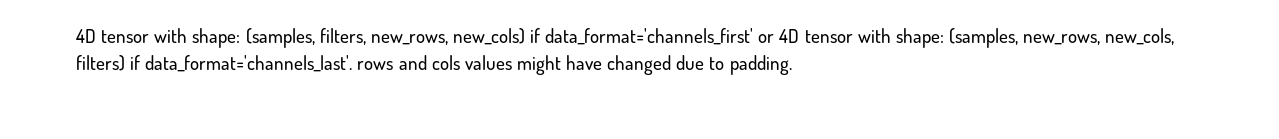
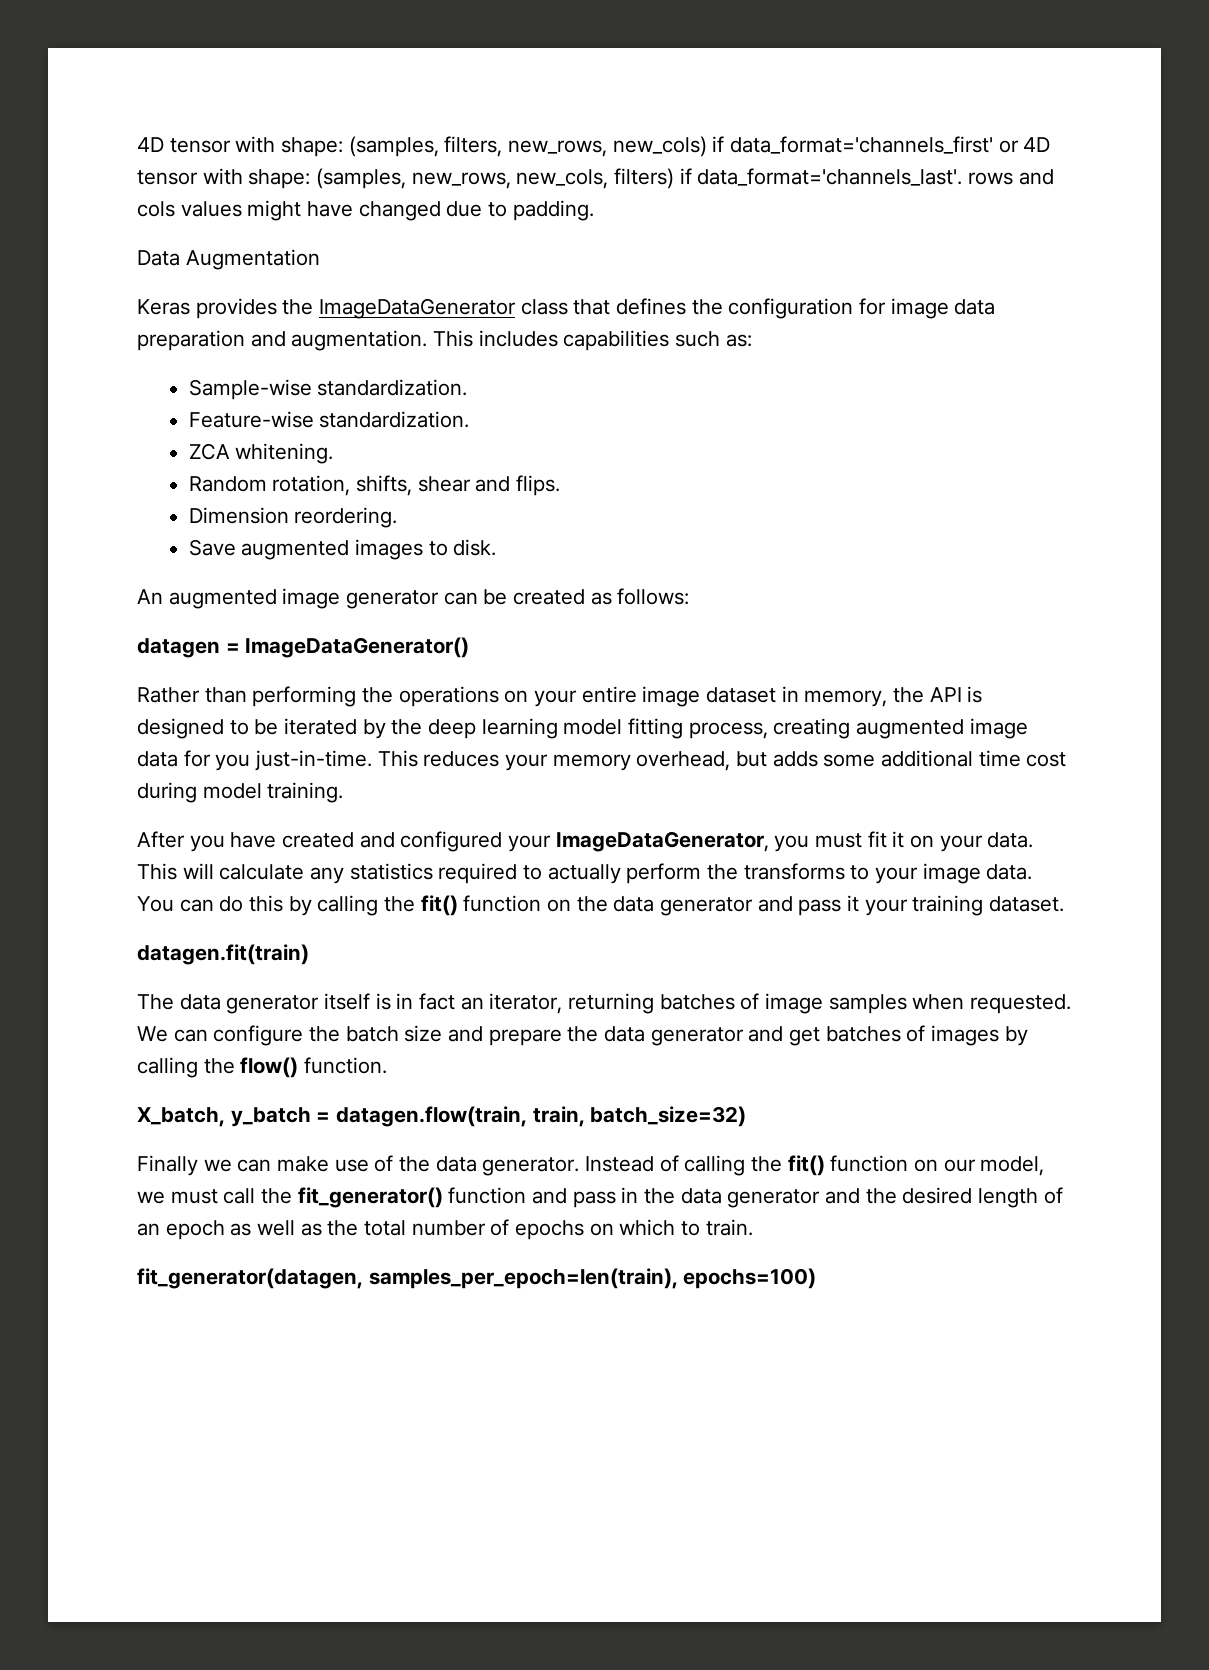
+ Data Augmentation
+ Keras provides the ImageDataGenerator class that defines the configuration for image data preparation and augmentation. This includes capabilities such as:
+ Sample-wise standardization.
+ Feature-wise standardization.
+ ZCA whitening.
+ Random rotation, shifts, shear and flips.
+ Dimension reordering.
+ Save augmented images to disk.
+ An augmented image generator can be created as follows:
+ datagen = ImageDataGenerator()
+ Rather than performing the operations on your entire image dataset in memory, the API is designed to be iterated by the deep learning model fitting process, creating augmented image data for you just-in-time. This reduces your memory overhead, but adds some additional time cost during model training.
+ After you have created and configured your ImageDataGenerator, you must fit it on your data. This will calculate any statistics required to actually perform the transforms to your image data. You can do this by calling the fit() function on the data generator and pass it your training dataset.
+ datagen.fit(train)
+ The data generator itself is in fact an iterator, returning batches of image samples when requested. We can configure the batch size and prepare the data generator and get batches of images by calling the flow() function.
+ X_batch, y_batch = datagen.flow(train, train, batch_size=32)
+ Finally we can make use of the data generator. Instead of calling the fit() function on our model, we must call the fit_generator() function and pass in the data generator and the desired length of an epoch as well as the total number of epochs on which to train.
+ fit_generator(datagen, samples_per_epoch=len(train), epochs=100)

